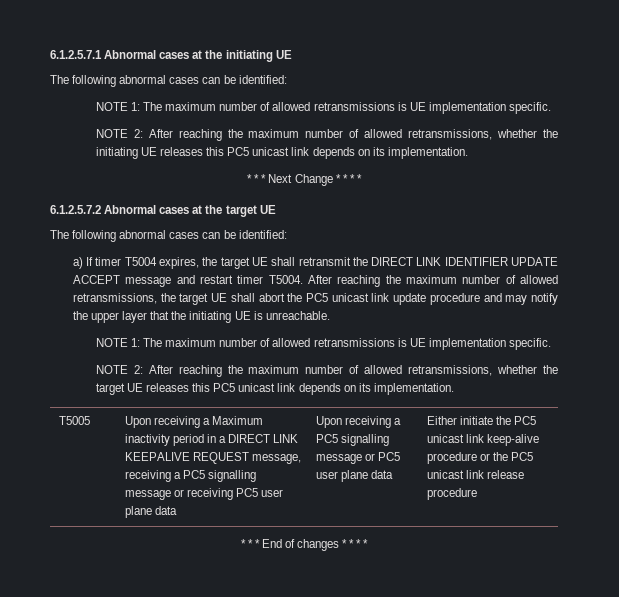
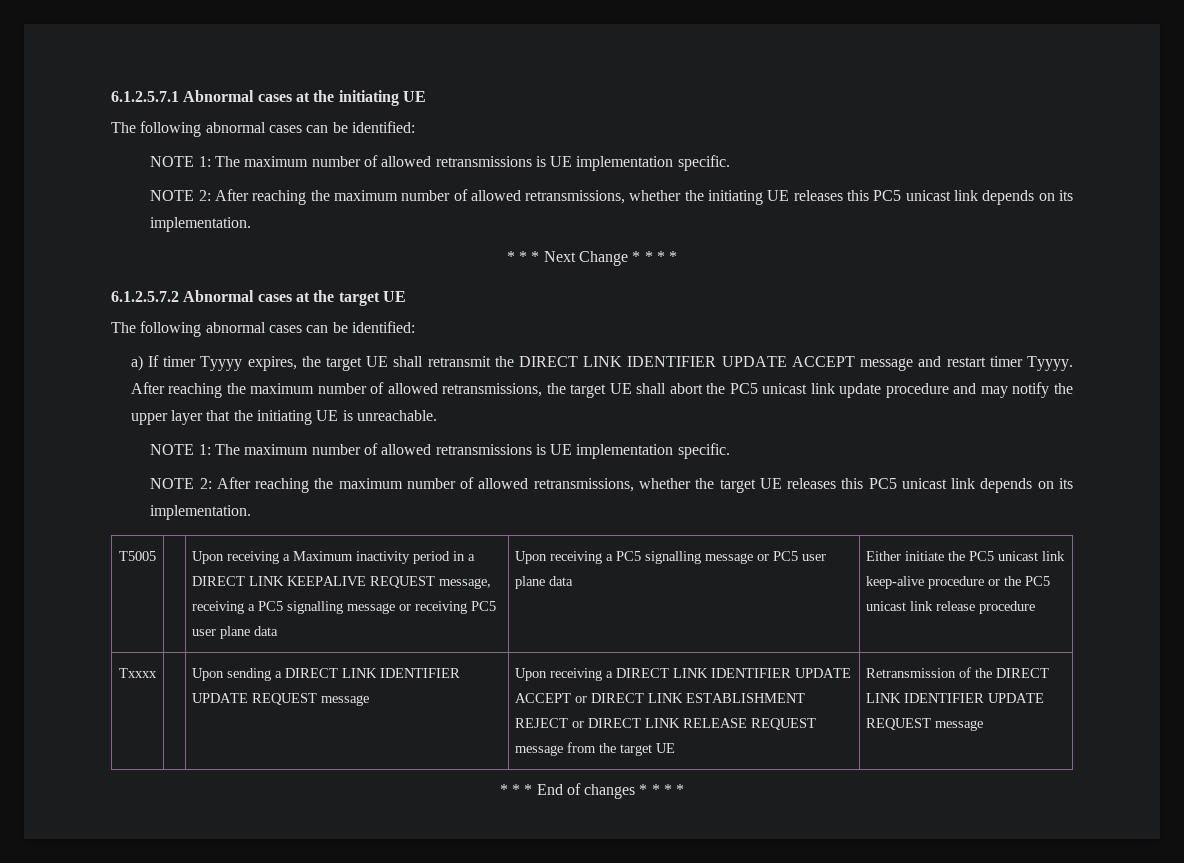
- a) If timer T5004 expires, the target UE shall retransmit the DIRECT LINK IDENTIFIER UPDATE ACCEPT message and restart timer T5004.
+ a) If timer Tyyyy expires, the target UE shall retransmit the DIRECT LINK IDENTIFIER UPDATE ACCEPT message and restart timer Tyyyy.
+ Txxxx | | Upon sending a DIRECT LINK IDENTIFIER UPDATE REQUEST message | Upon receiving a DIRECT LINK IDENTIFIER UPDATE ACCEPT or DIRECT LINK ESTABLISHMENT REJECT or DIRECT LINK RELEASE REQUEST message from the target UE | Retransmission of the DIRECT LINK IDENTIFIER UPDATE REQUEST message

